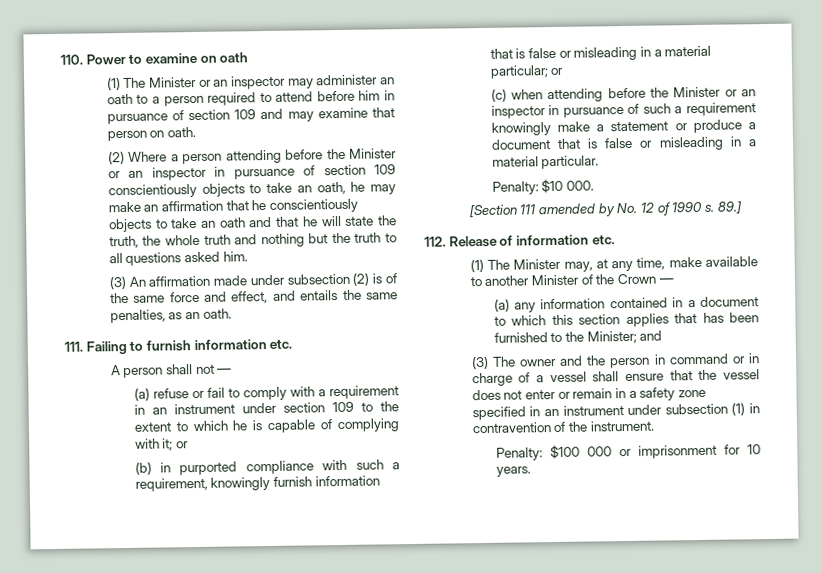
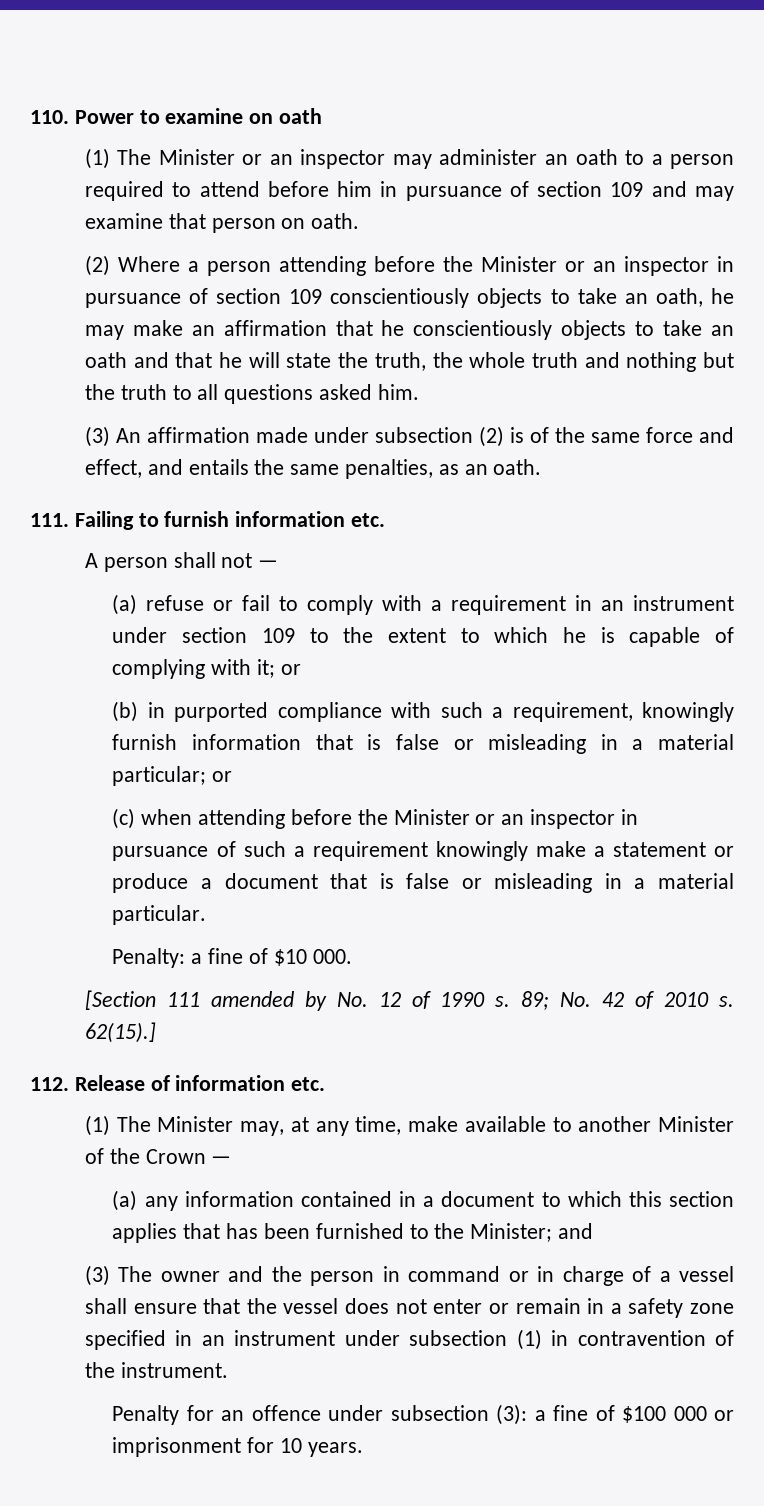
- Penalty: $10 000.
+ Penalty: a fine of $10 000.
- 89.]
+ 89; No. 42 of 2010 s. 62(15).]
- Penalty: $100 000 or imprisonment for 10 years.
+ Penalty for an offence under subsection (3): a fine of $100 000 or imprisonment for 10 years.

